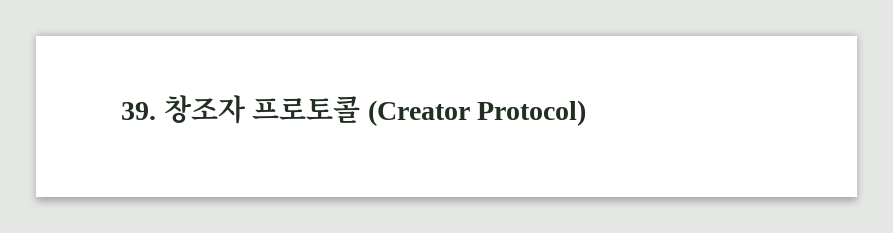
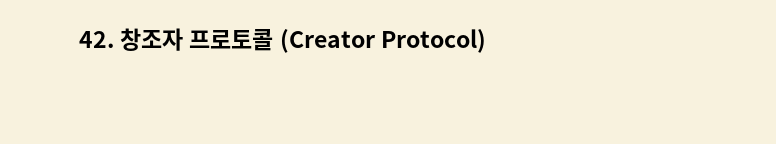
- 39. 창조자 프로토콜 (Creator Protocol)
+ 42. 창조자 프로토콜 (Creator Protocol)

